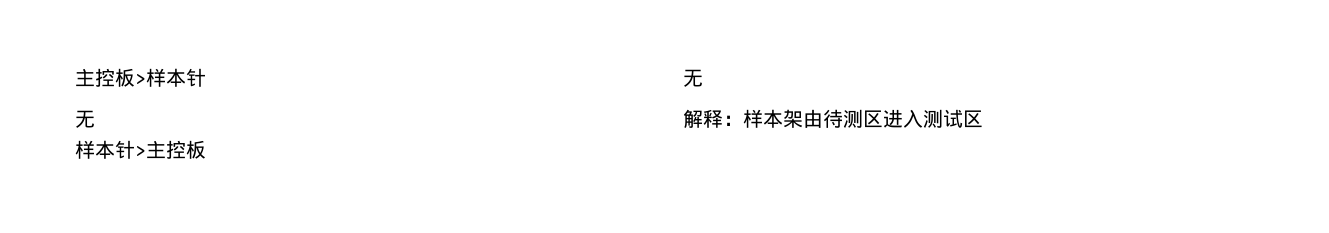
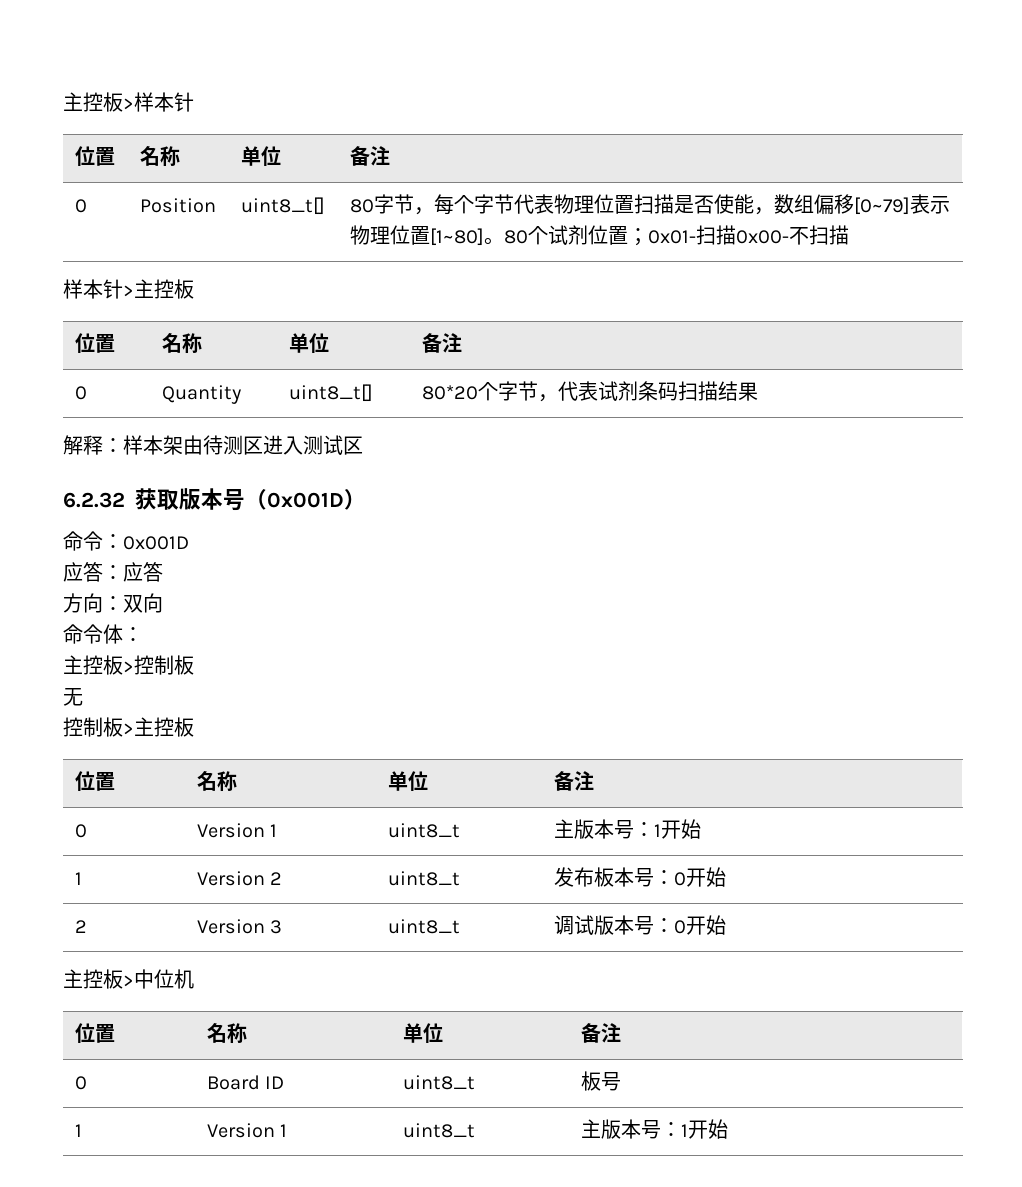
  主控板>样本针
- 无
+ 位置 | 名称 | 单位 | 备注
+ 0 | Position | uint8_t[] | 80字节，每个字节代表物理位置扫描是否使能，数组偏移[0~79]表示物理位置[1~80]。80个试剂位置；0x01-扫描0x00-不扫描
  样本针>主控板
- 无
+ 位置 | 名称 | 单位 | 备注
+ 0 | Quantity | uint8_t[] | 80*20个字节，代表试剂条码扫描结果
+ 6.2.32获取版本号（0x001D）
+ 命令：0x001D
+ 应答：应答
+ 方向：双向
+ 命令体：
+ 主控板>控制板
+ 无
+ 控制板>主控板
+ 位置 | 名称 | 单位 | 备注
+ 0 | Version 1 | uint8_t | 主版本号：1开始
+ 1 | Version 2 | uint8_t | 发布板本号：0开始
+ 2 | Version 3 | uint8_t | 调试版本号：0开始
+ 主控板>中位机
+ 位置 | 名称 | 单位 | 备注
+ 0 | Board ID | uint8_t | 板号
+ 1 | Version 1 | uint8_t | 主版本号：1开始

